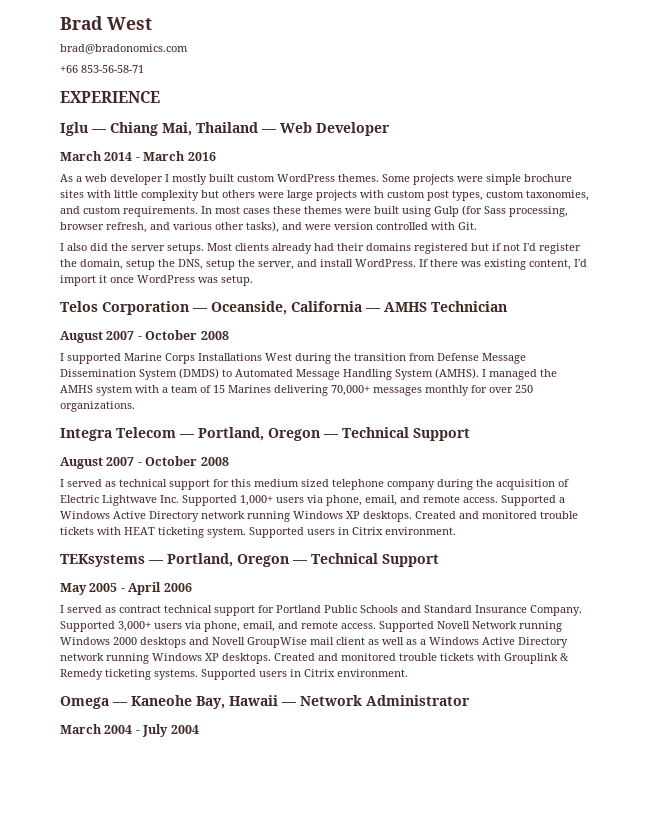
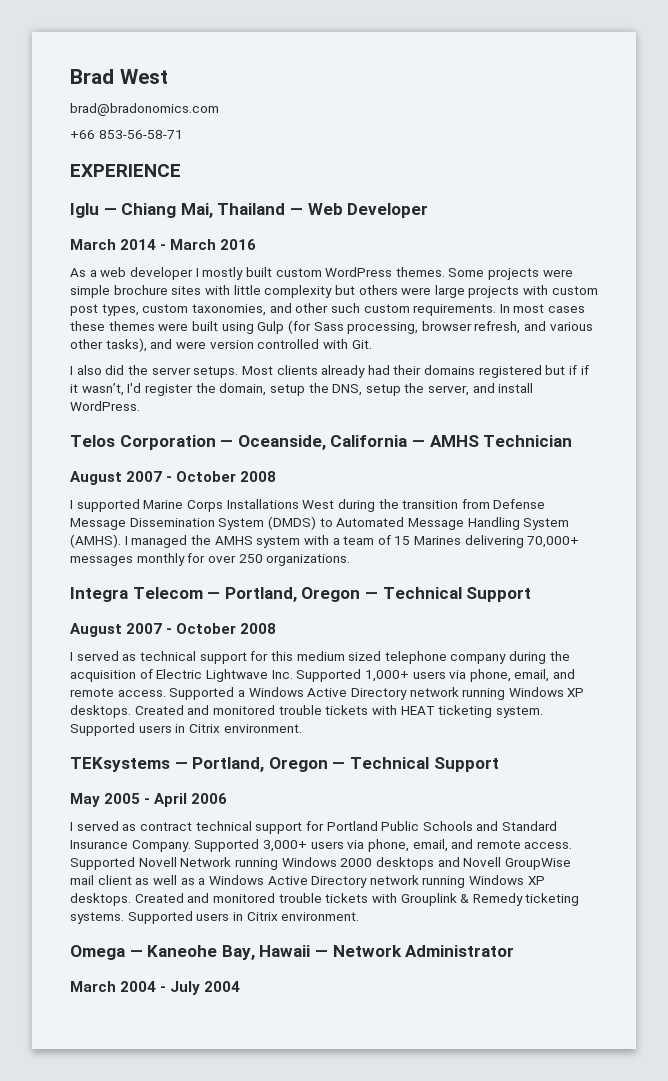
- Some projects were simple brochure sites with little complexity but others were large projects with custom post types, custom taxonomies, and custom requirements.
+ Some projects were simple brochure sites with little complexity but others were large projects with custom post types, custom taxonomies, and other such custom requirements.
- Most clients already had their domains registered but if not I'd register the domain, setup the DNS, setup the server, and install WordPress. If there was existing content, I'd import it once WordPress was setup.
+ Most clients already had their domains registered but if if it wasn’t, I'd register the domain, setup the DNS, setup the server, and install WordPress.

